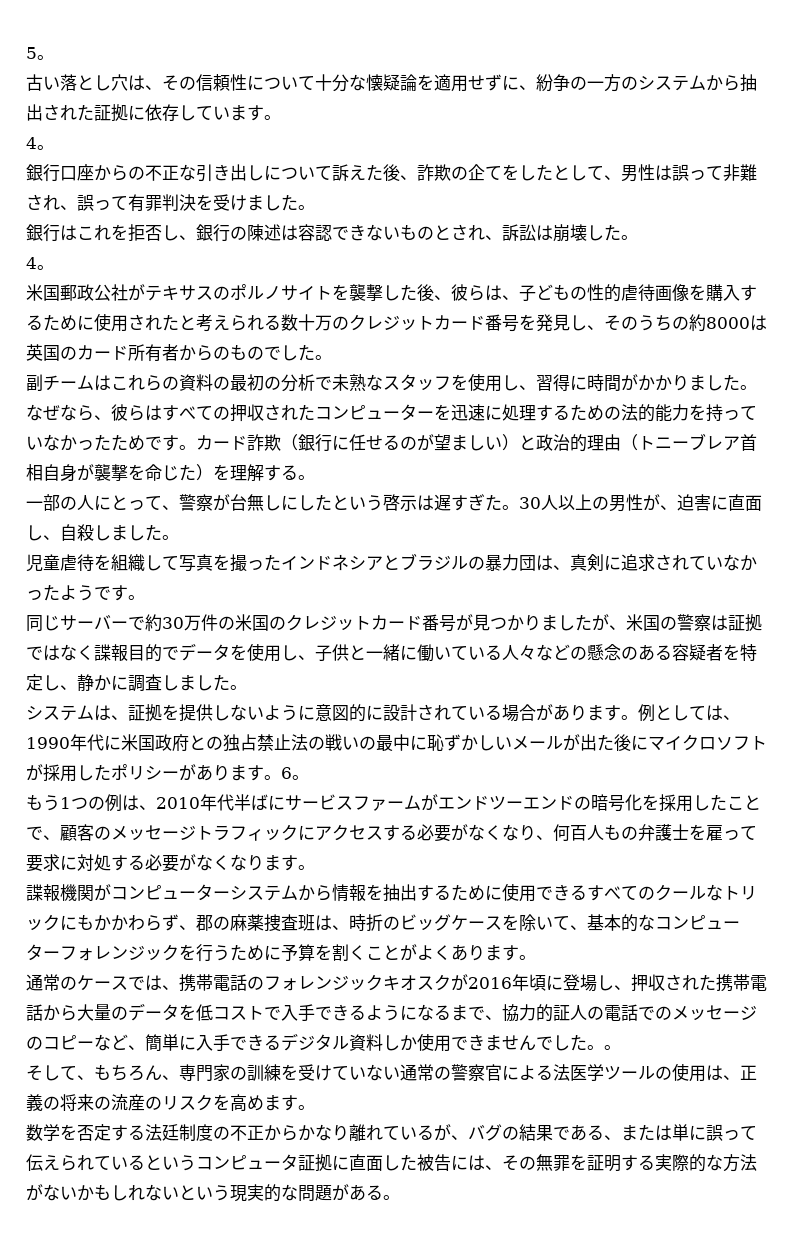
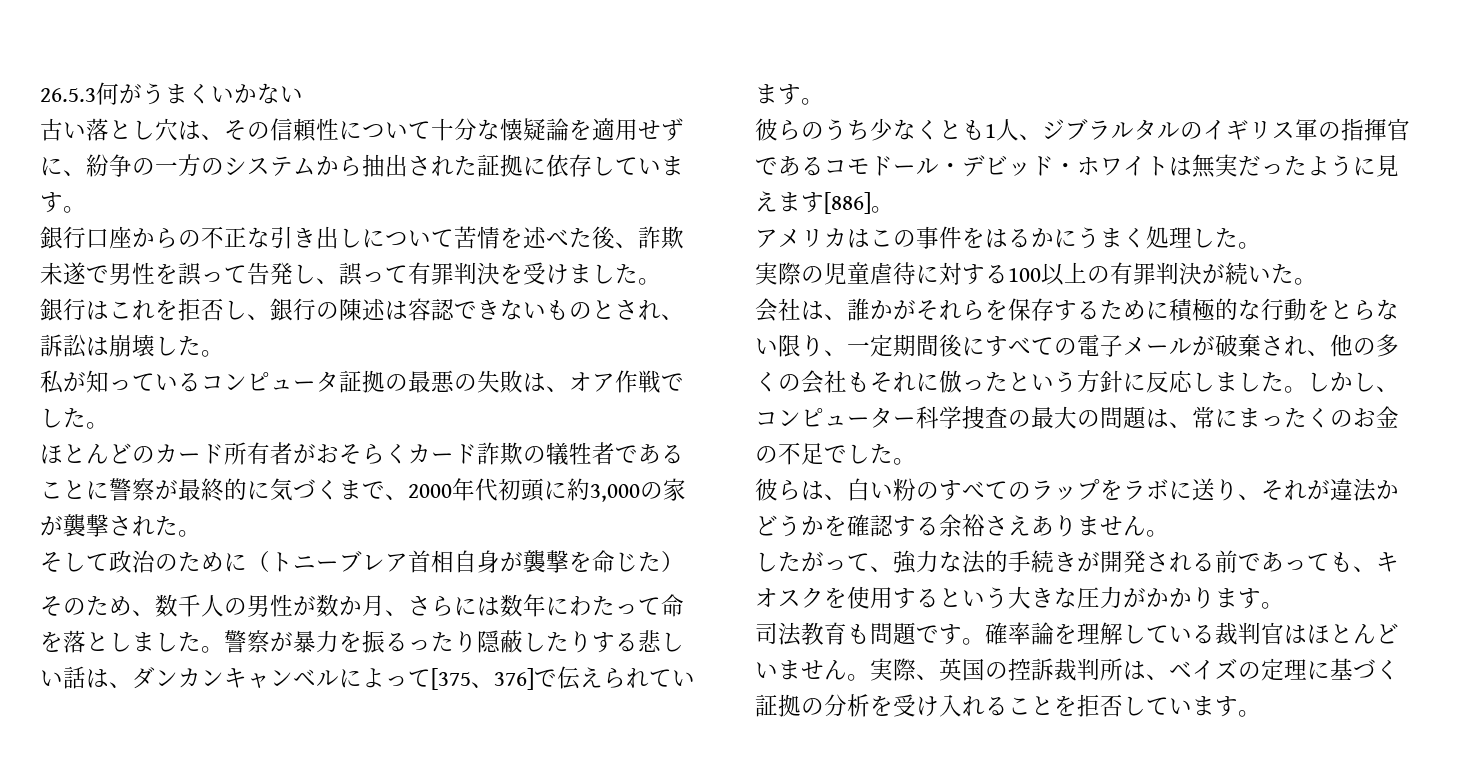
- 5。
+ 26.5.3何がうまくいかない
  古い落とし穴は、その信頼性について十分な懐疑論を適用せずに、紛争の一方のシステムから抽出された証拠に依存しています。
- 4。
- 銀行口座からの不正な引き出しについて訴えた後、詐欺の企てをしたとして、男性は誤って非難され、誤って有罪判決を受けました。
+ 銀行口座からの不正な引き出しについて苦情を述べた後、詐欺未遂で男性を誤って告発し、誤って有罪判決を受けました。
  銀行はこれを拒否し、銀行の陳述は容認できないものとされ、訴訟は崩壊した。
- 4。
- 米国郵政公社がテキサスのポルノサイトを襲撃した後、彼らは、子どもの性的虐待画像を購入するために使用されたと考えられる数十万のクレジットカード番号を発見し、そのうちの約8000は英国のカード所有者からのものでした。
- 副チームはこれらの資料の最初の分析で未熟なスタッフを使用し、習得に時間がかかりました。なぜなら、彼らはすべての押収されたコンピューターを迅速に処理するための法的能力を持っていなかったためです。カード詐欺（銀行に任せるのが望ましい）と政治的理由（トニーブレア首相自身が襲撃を命じた）を理解する。
- 一部の人にとって、警察が台無しにしたという啓示は遅すぎた。30人以上の男性が、迫害に直面し、自殺しました。
- 児童虐待を組織して写真を撮ったインドネシアとブラジルの暴力団は、真剣に追求されていなかったようです。
- 同じサーバーで約30万件の米国のクレジットカード番号が見つかりましたが、米国の警察は証拠ではなく諜報目的でデータを使用し、子供と一緒に働いている人々などの懸念のある容疑者を特定し、静かに調査しました。
- システムは、証拠を提供しないように意図的に設計されている場合があります。例としては、1990年代に米国政府との独占禁止法の戦いの最中に恥ずかしいメールが出た後にマイクロソフトが採用したポリシーがあります。6。
- もう1つの例は、2010年代半ばにサービスファームがエンドツーエンドの暗号化を採用したことで、顧客のメッセージトラフィックにアクセスする必要がなくなり、何百人もの弁護士を雇って要求に対処する必要がなくなります。
- 諜報機関がコンピューターシステムから情報を抽出するために使用できるすべてのクールなトリックにもかかわらず、郡の麻薬捜査班は、時折のビッグケースを除いて、基本的なコンピューターフォレンジックを行うために予算を割くことがよくあります。
- 通常のケースでは、携帯電話のフォレンジックキオスクが2016年頃に登場し、押収された携帯電話から大量のデータを低コストで入手できるようになるまで、協力的証人の電話でのメッセージのコピーなど、簡単に入手できるデジタル資料しか使用できませんでした。。
- そして、もちろん、専門家の訓練を受けていない通常の警察官による法医学ツールの使用は、正義の将来の流産のリスクを高めます。
- 数学を否定する法廷制度の不正からかなり離れているが、バグの結果である、または単に誤って伝えられているというコンピュータ証拠に直面した被告には、その無罪を証明する実際的な方法がないかもしれないという現実的な問題がある。
+ 私が知っているコンピュータ証拠の最悪の失敗は、オア作戦でした。
+ ほとんどのカード所有者がおそらくカード詐欺の犠牲者であることに警察が最終的に気づくまで、2000年代初頭に約3,000の家が襲撃された。
+ そして政治のために（トニーブレア首相自身が襲撃を命じた）
+ そのため、数千人の男性が数か月、さらには数年にわたって命を落としました。警察が暴力を振るったり隠蔽したりする悲しい話は、ダンカンキャンベルによって[375、376]で伝えられています。
+ 彼らのうち少なくとも1人、ジブラルタルのイギリス軍の指揮官であるコモドール・デビッド・ホワイトは無実だったように見えます[886]。
+ アメリカはこの事件をはるかにうまく処理した。
+ 実際の児童虐待に対する100以上の有罪判決が続いた。
+ 会社は、誰かがそれらを保存するために積極的な行動をとらない限り、一定期間後にすべての電子メールが破棄され、他の多くの会社もそれに倣ったという方針に反応しました。しかし、コンピューター科学捜査の最大の問題は、常にまったくのお金の不足でした。
+ 彼らは、白い粉のすべてのラップをラボに送り、それが違法かどうかを確認する余裕さえありません。
+ したがって、強力な法的手続きが開発される前であっても、キオスクを使用するという大きな圧力がかかります。
+ 司法教育も問題です。確率論を理解している裁判官はほとんどいません。実際、英国の控訴裁判所は、ベイズの定理に基づく証拠の分析を受け入れることを拒否しています。

